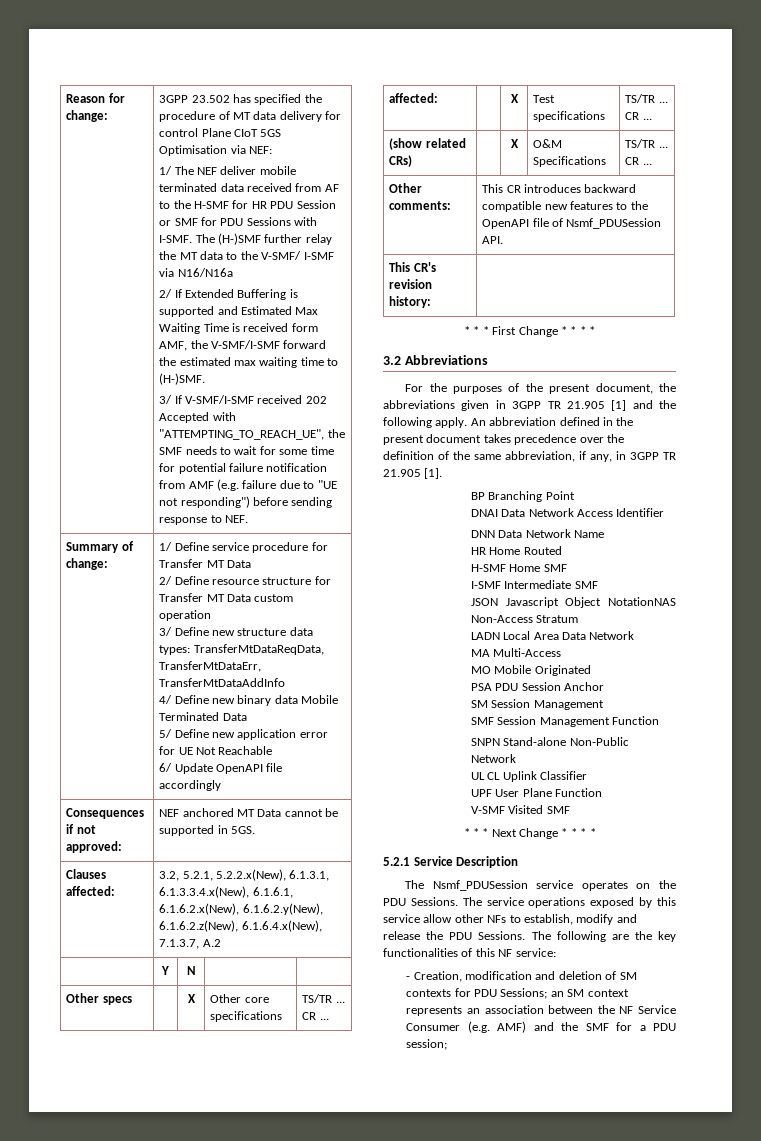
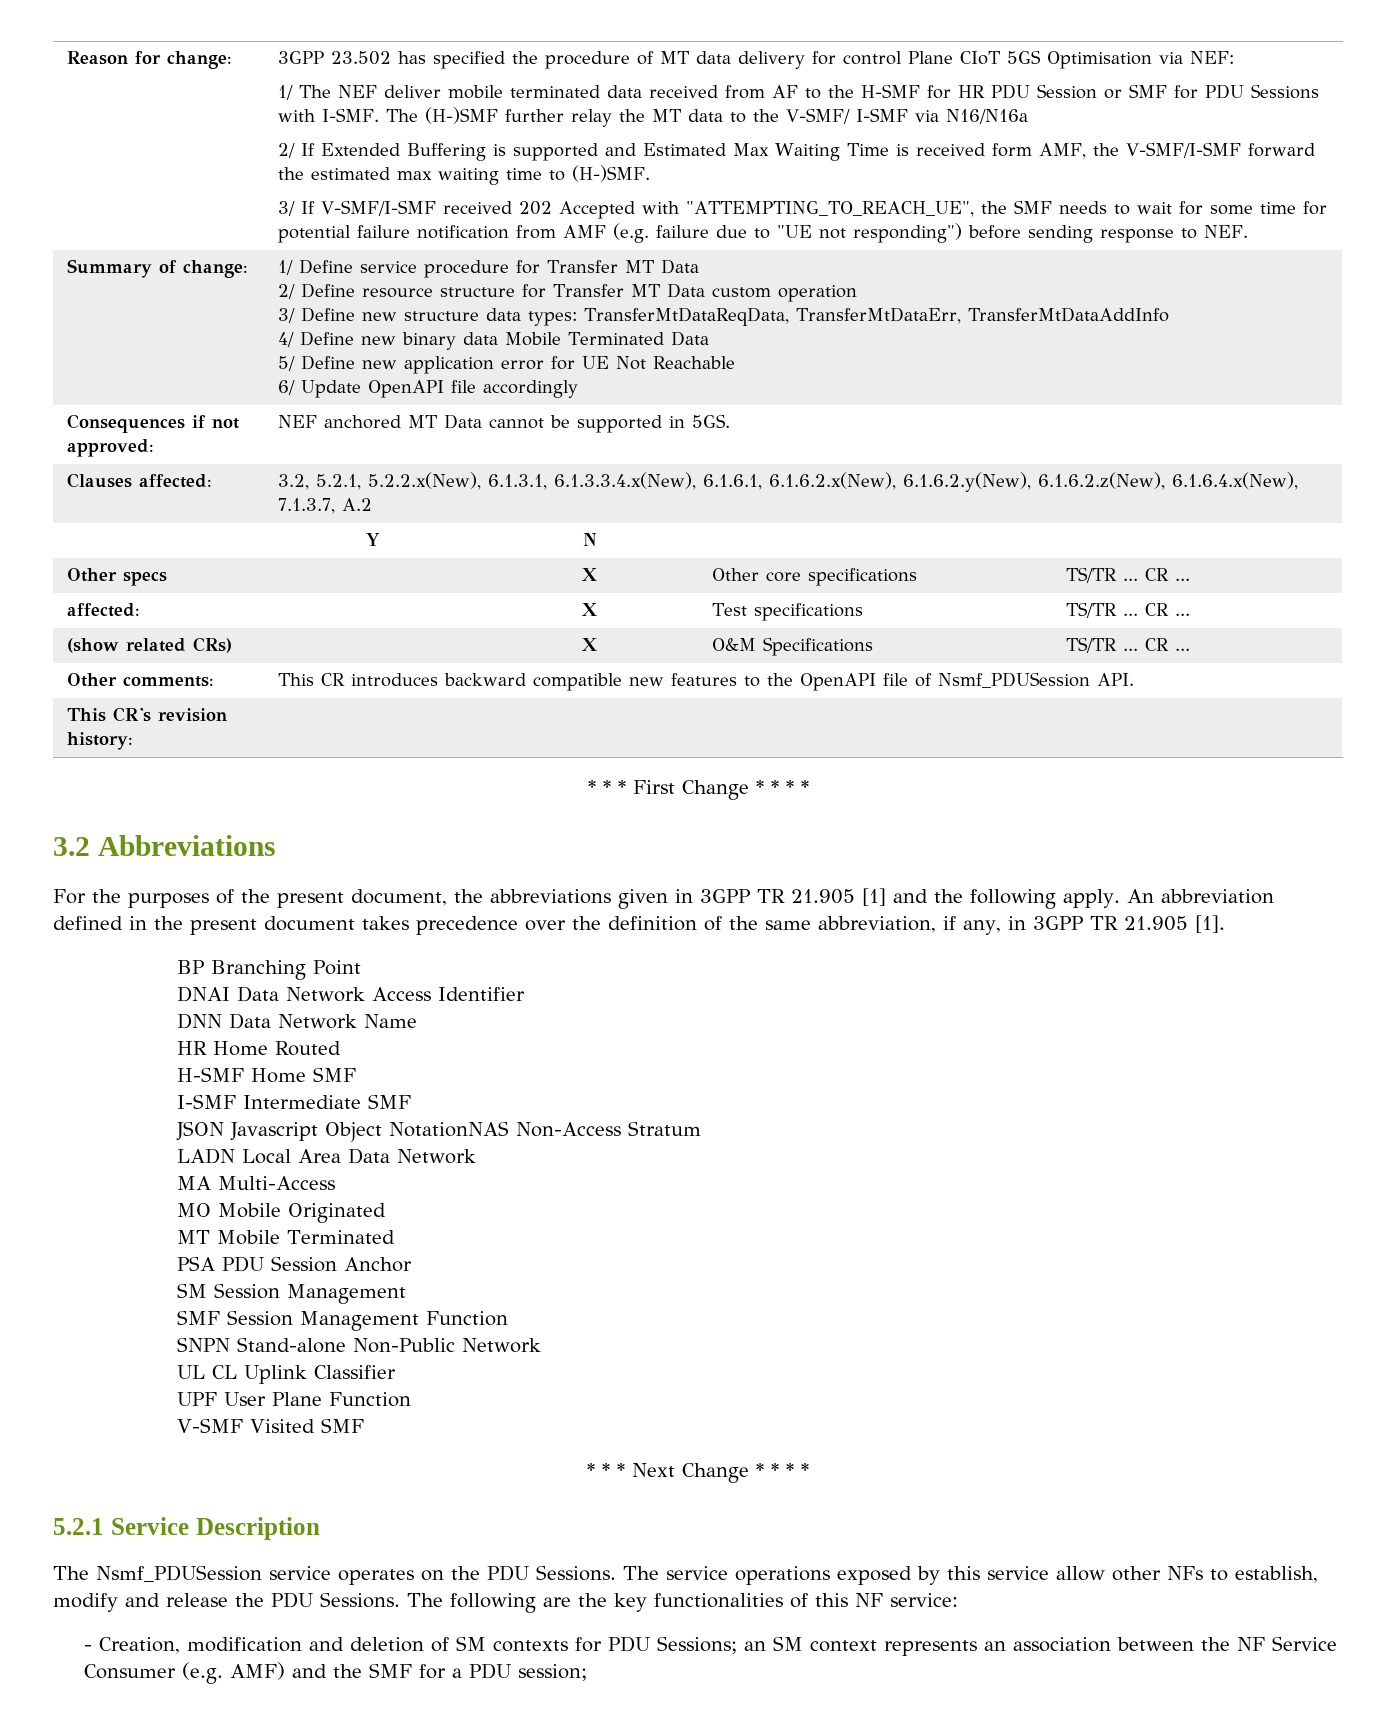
+ MT Mobile Terminated

